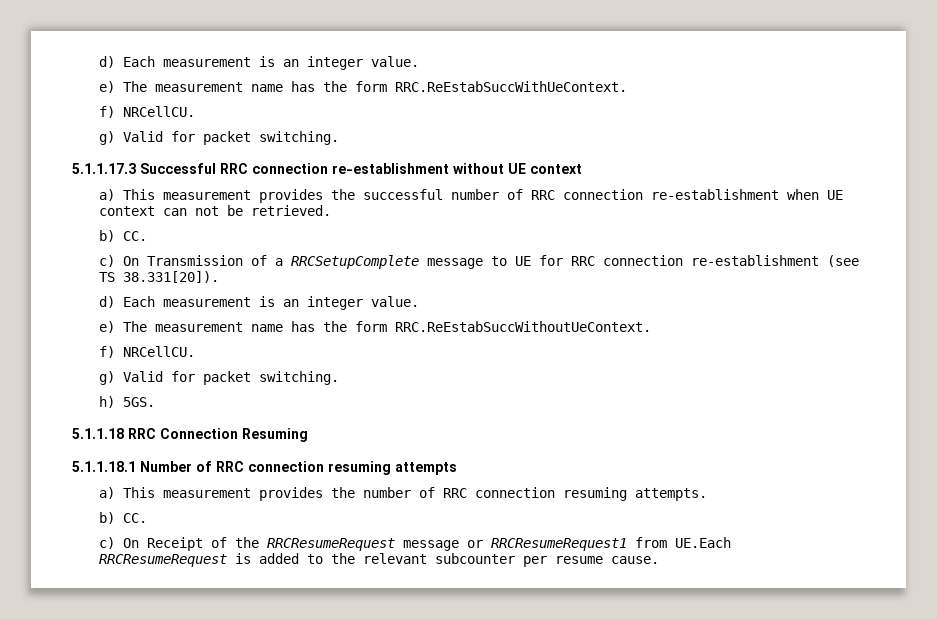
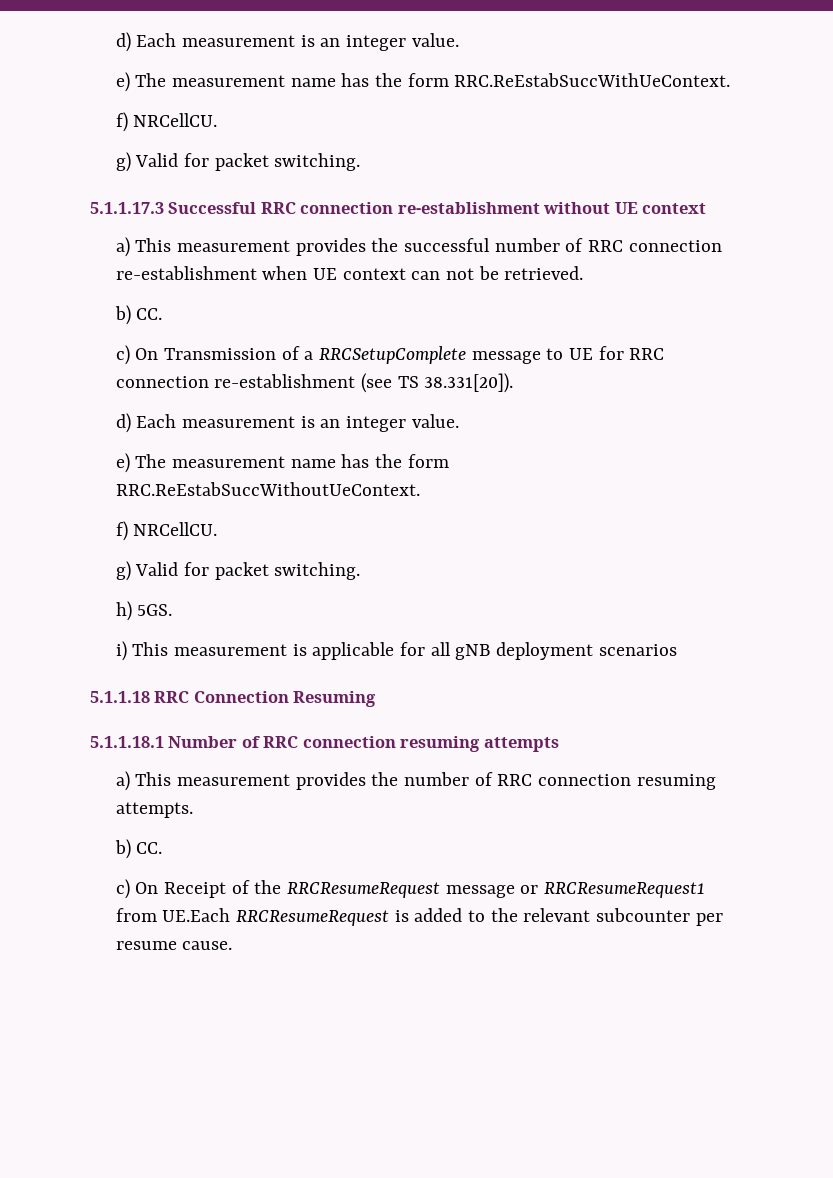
+ i) This measurement is applicable for all gNB deployment scenarios

